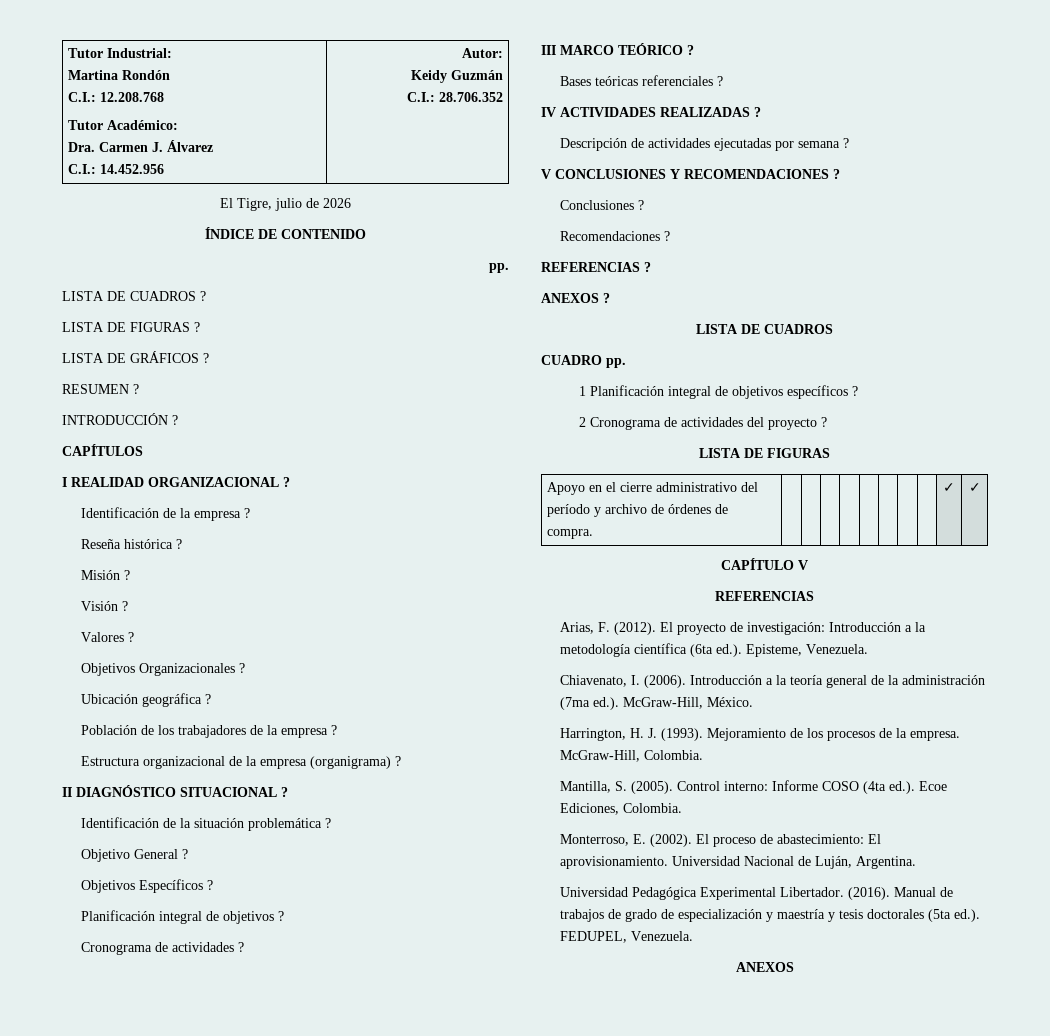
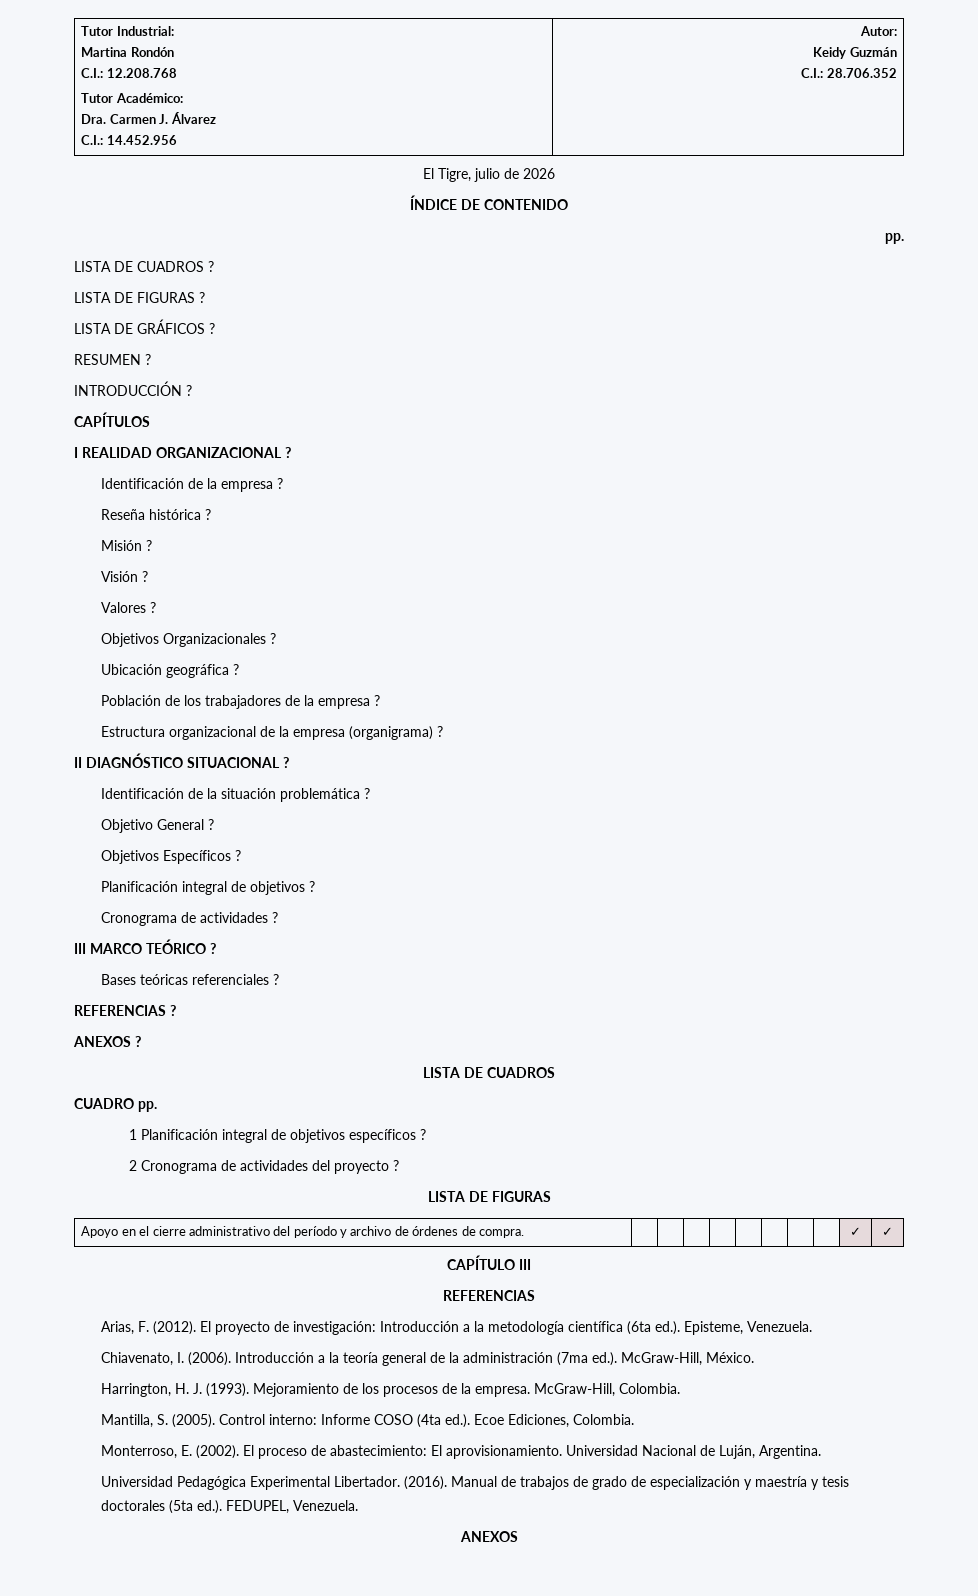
- IV ACTIVIDADES REALIZADAS ?
- Descripción de actividades ejecutadas por semana ?
- V CONCLUSIONES Y RECOMENDACIONES ?
- Conclusiones ?
- Recomendaciones ?
- CAPÍTULO V
+ CAPÍTULO III

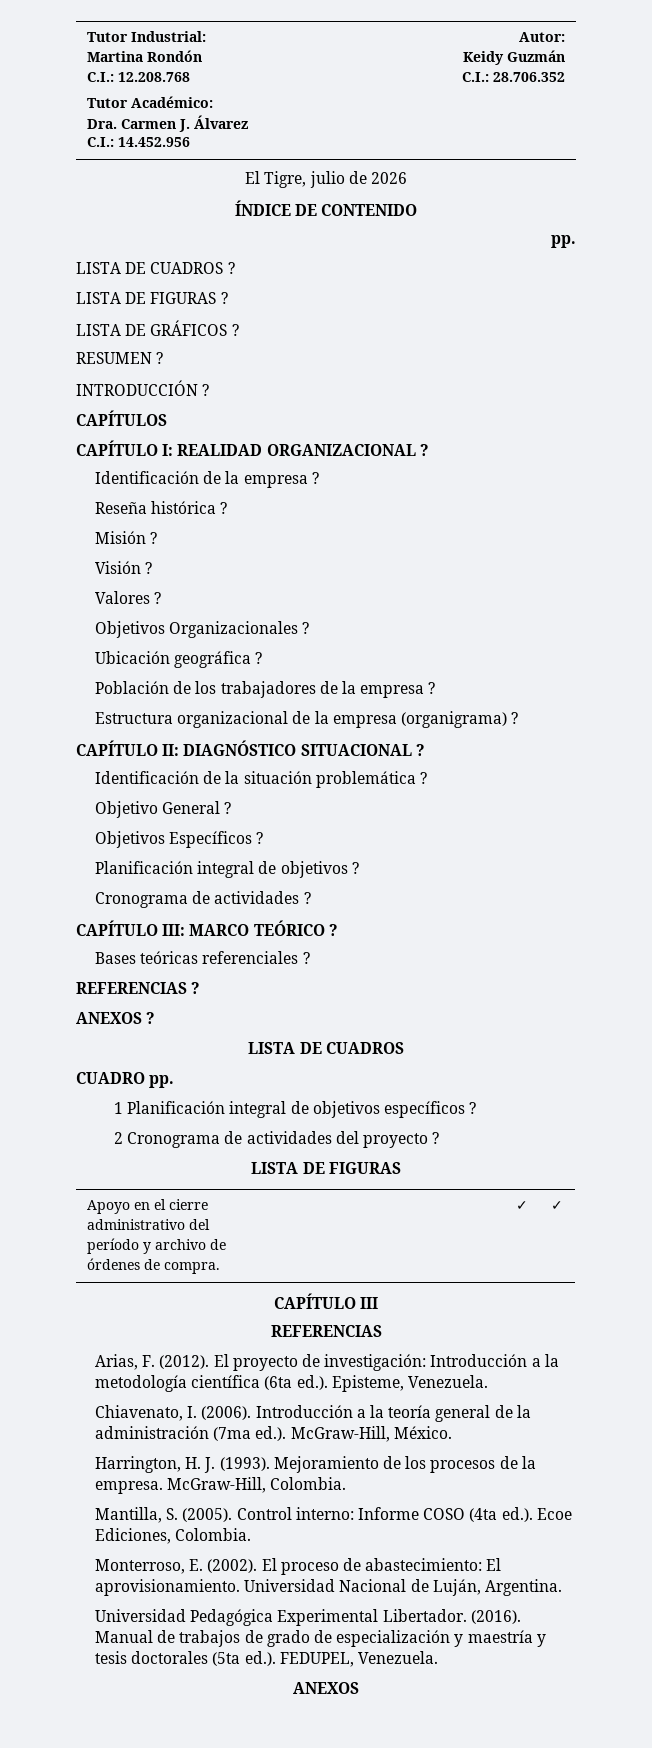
- I REALIDAD ORGANIZACIONAL ?
+ CAPÍTULO I: REALIDAD ORGANIZACIONAL ?
- II DIAGNÓSTICO SITUACIONAL ?
+ CAPÍTULO II: DIAGNÓSTICO SITUACIONAL ?
- III MARCO TEÓRICO ?
+ CAPÍTULO III: MARCO TEÓRICO ?

